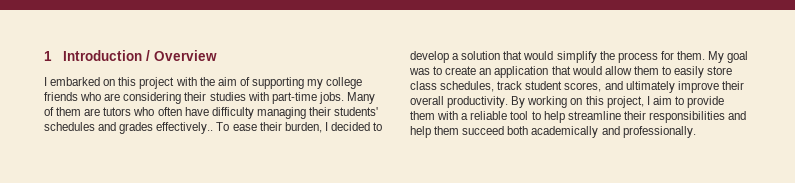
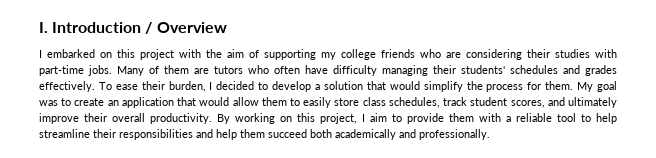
- 1 Introduction / Overview
+ I. Introduction / Overview
- Many of them are tutors who often have difficulty managing their students' schedules and grades effectively..
+ Many of them are tutors who often have difficulty managing their students' schedules and grades effectively.

